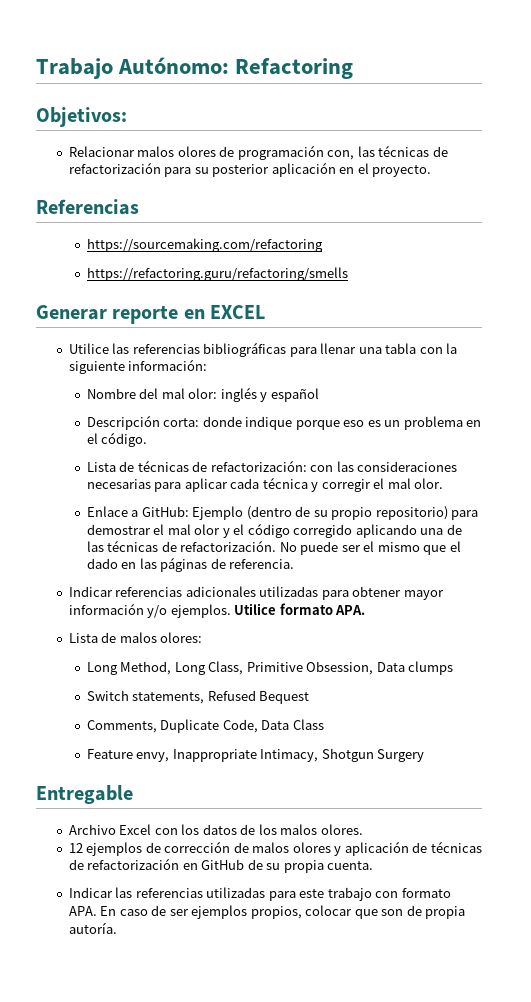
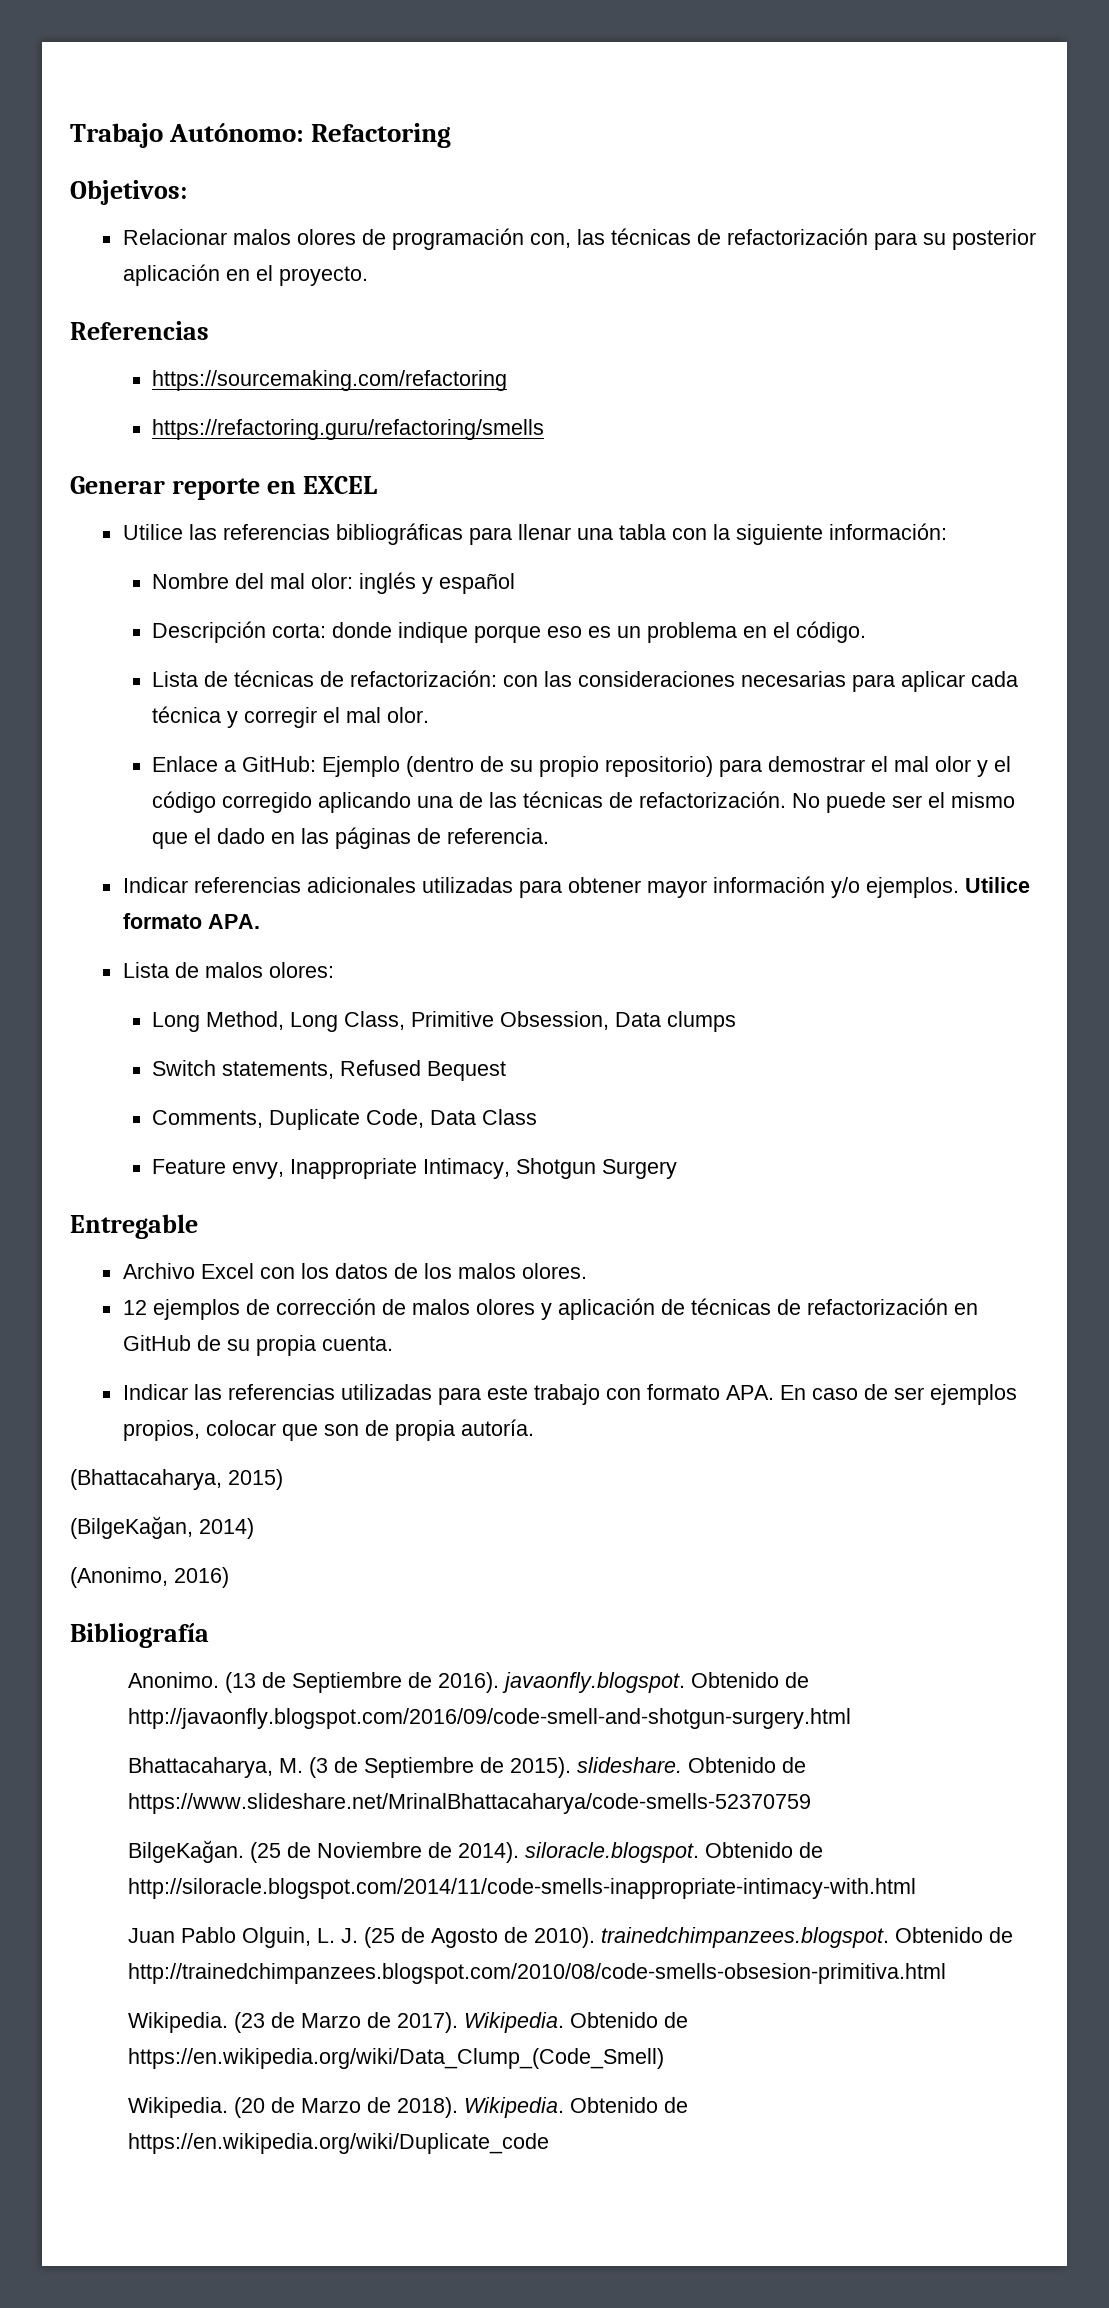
+ (Bhattacaharya, 2015)
+ (BilgeKağan, 2014)
+ (Anonimo, 2016)
+ Bibliografía
+ Anonimo. (13 de Septiembre de 2016). javaonfly.blogspot. Obtenido de http://javaonfly.blogspot.com/2016/09/code-smell-and-shotgun-surgery.html
+ Bhattacaharya, M. (3 de Septiembre de 2015). slideshare. Obtenido de https://www.slideshare.net/MrinalBhattacaharya/code-smells-52370759
+ BilgeKağan. (25 de Noviembre de 2014). siloracle.blogspot. Obtenido de http://siloracle.blogspot.com/2014/11/code-smells-inappropriate-intimacy-with.html
+ Juan Pablo Olguin, L. J. (25 de Agosto de 2010). trainedchimpanzees.blogspot. Obtenido de http://trainedchimpanzees.blogspot.com/2010/08/code-smells-obsesion-primitiva.html
+ Wikipedia. (23 de Marzo de 2017). Wikipedia. Obtenido de https://en.wikipedia.org/wiki/Data_Clump_(Code_Smell)
+ Wikipedia. (20 de Marzo de 2018). Wikipedia. Obtenido de https://en.wikipedia.org/wiki/Duplicate_code

